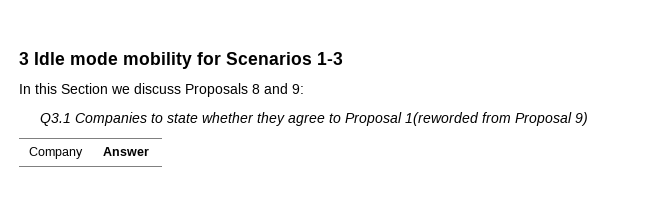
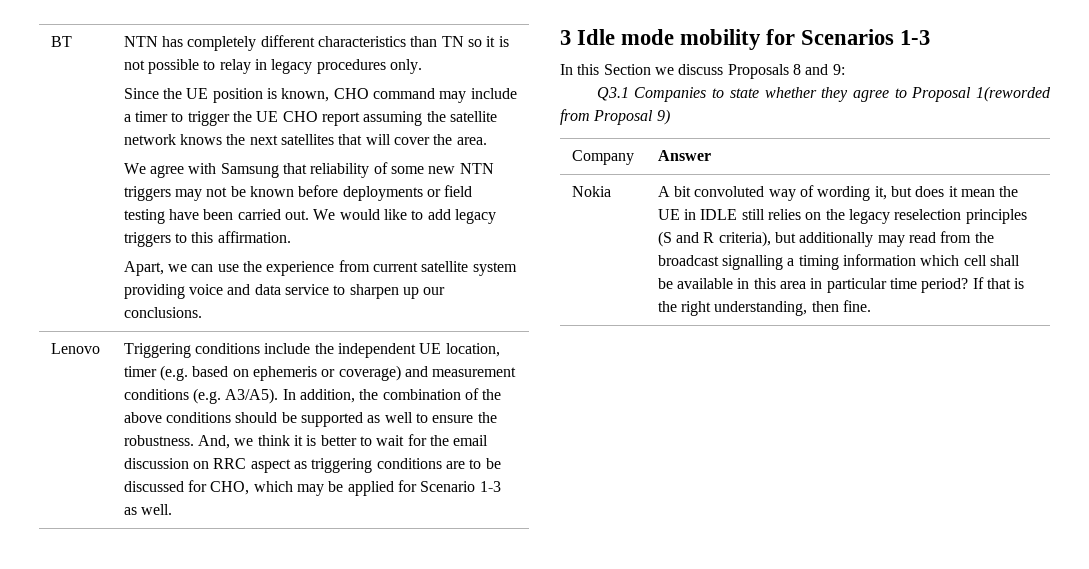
+ BT | NTN has completely different characteristics than TN so it is not possible to relay in legacy procedures only.
+ Since the UE position is known, CHO command may include a timer to trigger the UE CHO report assuming the satellite network knows the next satellites that will cover the area.
+ We agree with Samsung that reliability of some new NTN triggers may not be known before deployments or field testing have been carried out. We would like to add legacy triggers to this affirmation.
+ Apart, we can use the experience from current satellite system providing voice and data service to sharpen up our conclusions.
+ Lenovo | Triggering conditions include the independent UE location, timer (e.g. based on ephemeris or coverage) and measurement conditions (e.g. A3/A5). In addition, the combination of the above conditions should be supported as well to ensure the robustness. And, we think it is better to wait for the email discussion on RRC aspect as triggering conditions are to be discussed for CHO, which may be applied for Scenario 1-3 as well.
+ Nokia | A bit convoluted way of wording it, but does it mean the UE in IDLE still relies on the legacy reselection principles (S and R criteria), but additionally may read from the broadcast signalling a timing information which cell shall be available in this area in particular time period? If that is the right understanding, then fine.

